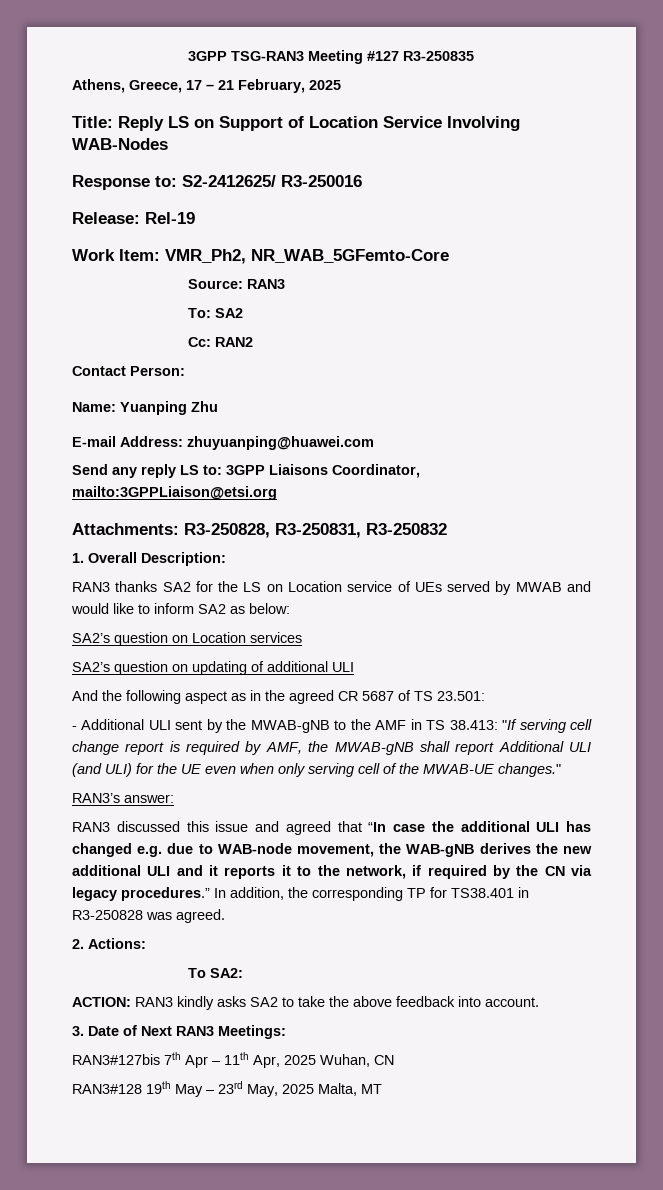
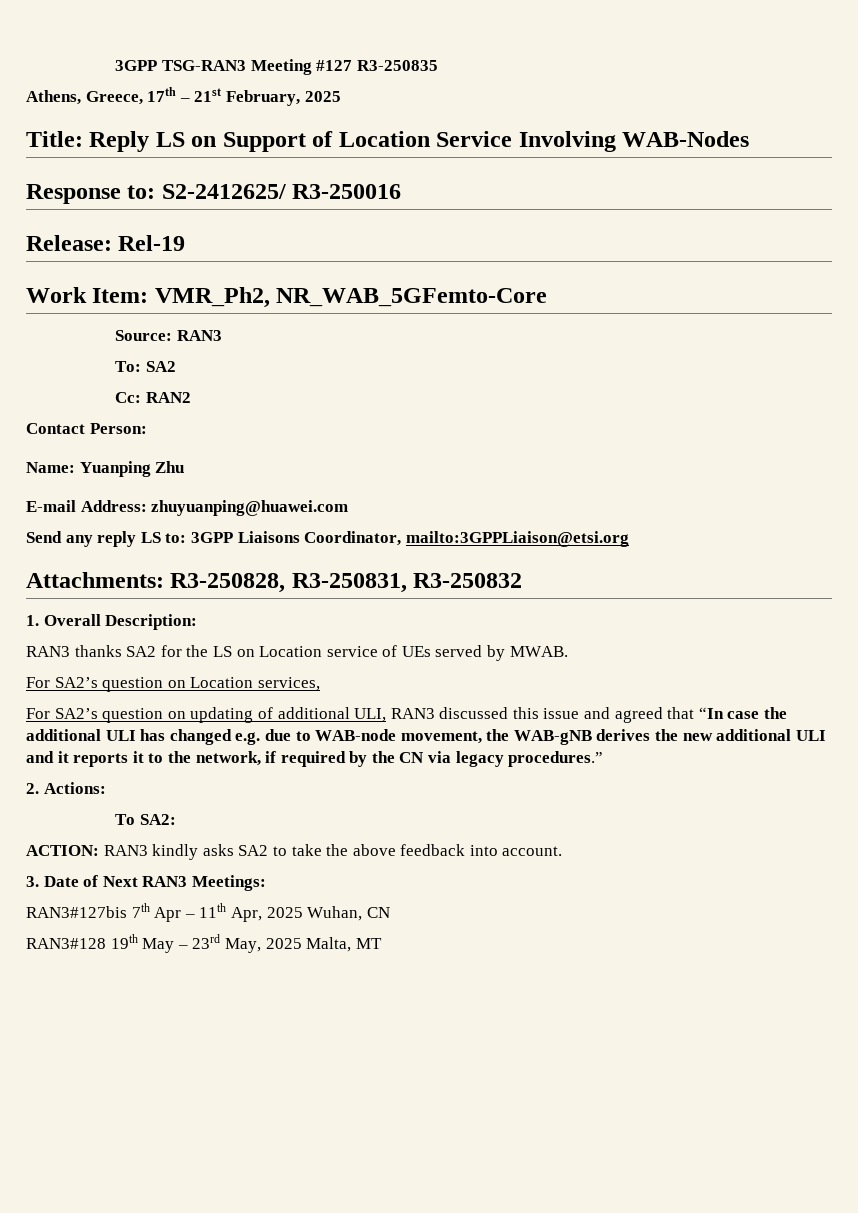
- Athens, Greece, 17 – 21 February, 2025
+ Athens, Greece, 17th – 21st February, 2025
- RAN3 thanks SA2 for the LS on Location service of UEs served by MWAB and would like to inform SA2 as below:
- SA2’s question on Location services
- SA2’s question on updating of additional ULI
- And the following aspect as in the agreed CR 5687 of TS 23.501:
- - Additional ULI sent by the MWAB-gNB to the AMF in TS 38.413: "If serving cell change report is required by AMF, the MWAB-gNB shall report Additional ULI (and ULI) for the UE even when only serving cell of the MWAB-UE changes."
- RAN3’s answer:
- RAN3 discussed this issue and agreed that “In case the additional ULI has changed e.g. due to WAB-node movement, the WAB-gNB derives the new additional ULI and it reports it to the network, if required by the CN via legacy procedures.” In addition, the corresponding TP for TS38.401 in R3-250828 was agreed.
+ RAN3 thanks SA2 for the LS on Location service of UEs served by MWAB.
+ For SA2’s question on Location services,
+ For SA2’s question on updating of additional ULI, RAN3 discussed this issue and agreed that “In case the additional ULI has changed e.g. due to WAB-node movement, the WAB-gNB derives the new additional ULI and it reports it to the network, if required by the CN via legacy procedures.”

